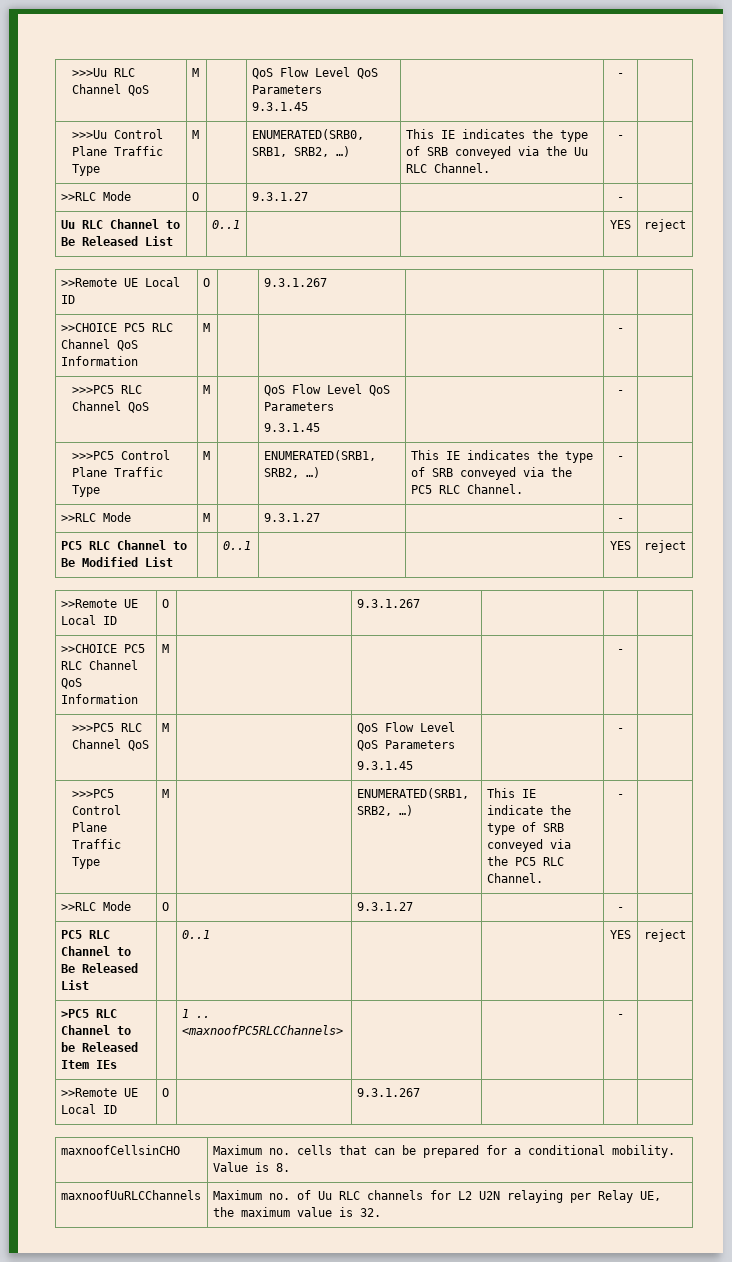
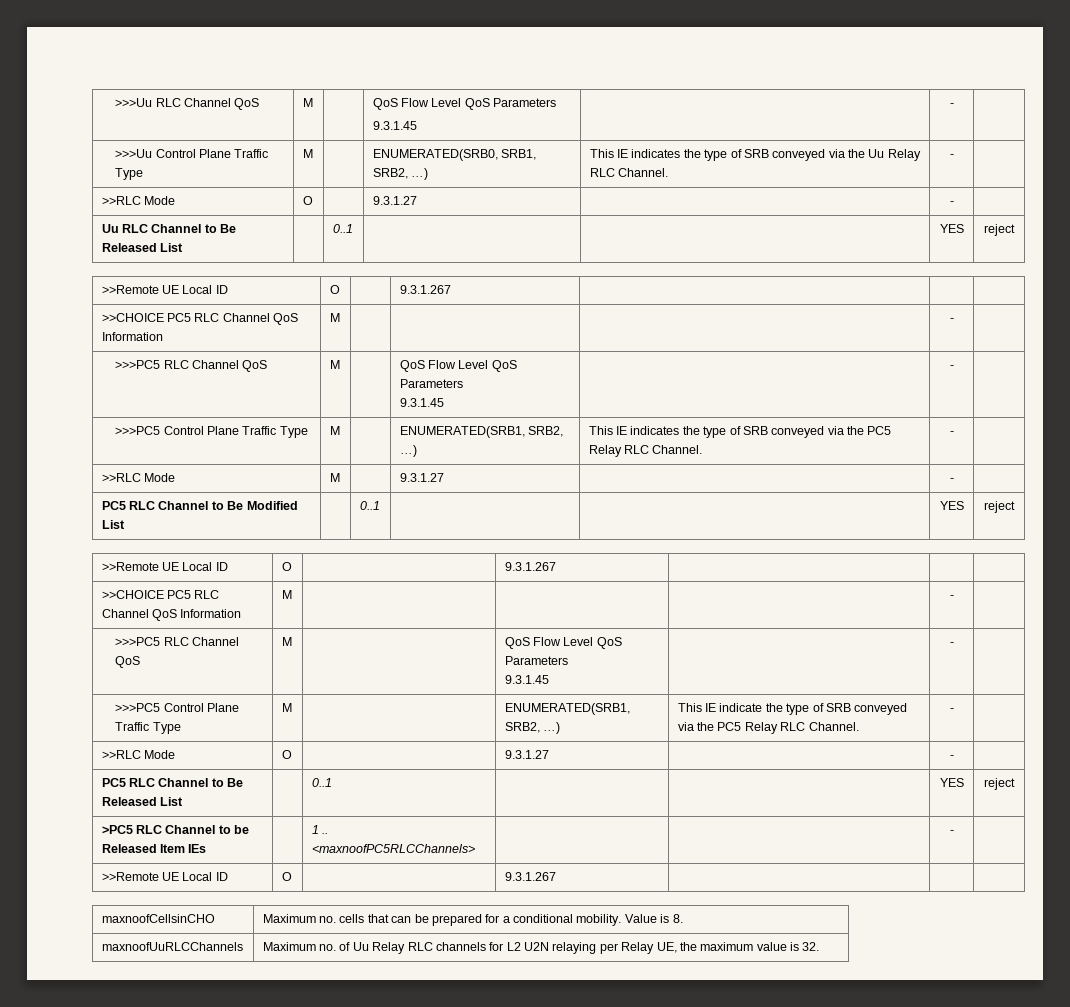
- >>>Uu Control Plane Traffic Type | M | | ENUMERATED(SRB0, SRB1, SRB2, …) | This IE indicates the type of SRB conveyed via the Uu RLC Channel. | - |
+ >>>Uu Control Plane Traffic Type | M | | ENUMERATED(SRB0, SRB1, SRB2, …) | This IE indicates the type of SRB conveyed via the Uu Relay RLC Channel. | - |
- >>>PC5 Control Plane Traffic Type | M | | ENUMERATED(SRB1, SRB2, …) | This IE indicates the type of SRB conveyed via the PC5 RLC Channel. | - |
+ >>>PC5 Control Plane Traffic Type | M | | ENUMERATED(SRB1, SRB2, …) | This IE indicates the type of SRB conveyed via the PC5 Relay RLC Channel. | - |
- >>>PC5 Control Plane Traffic Type | M | | ENUMERATED(SRB1, SRB2, …) | This IE indicate the type of SRB conveyed via the PC5 RLC Channel. | - |
+ >>>PC5 Control Plane Traffic Type | M | | ENUMERATED(SRB1, SRB2, …) | This IE indicate the type of SRB conveyed via the PC5 Relay RLC Channel. | - |
- maxnoofUuRLCChannels | Maximum no. of Uu RLC channels for L2 U2N relaying per Relay UE, the maximum value is 32.
+ maxnoofUuRLCChannels | Maximum no. of Uu Relay RLC channels for L2 U2N relaying per Relay UE, the maximum value is 32.

